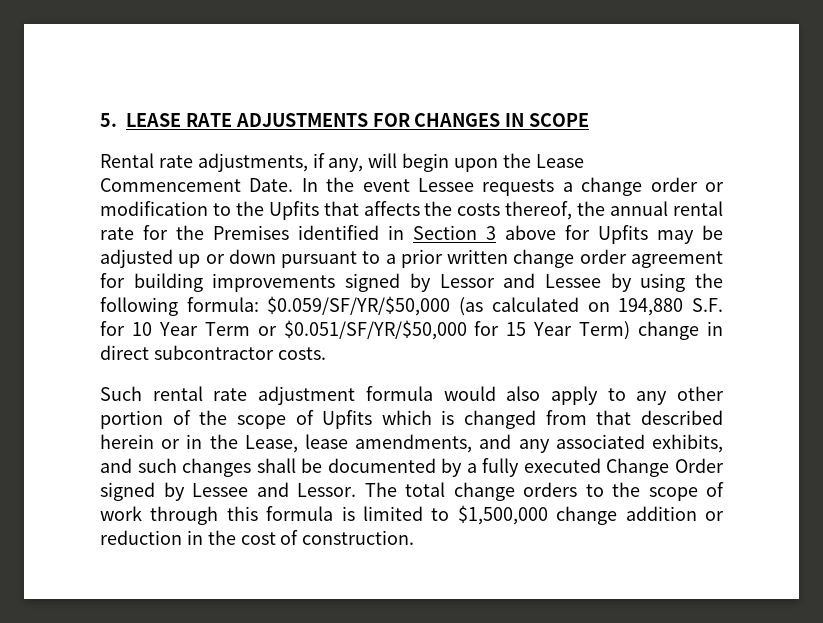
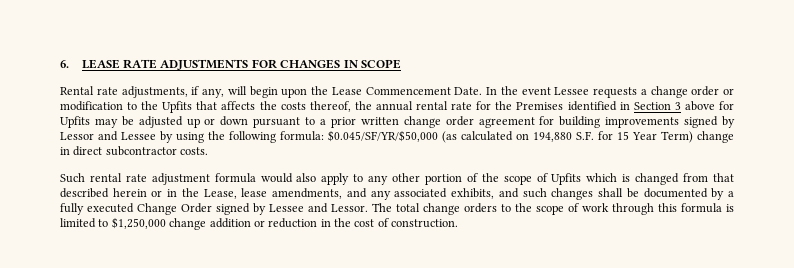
- 5. LEASE RATE ADJUSTMENTS FOR CHANGES IN SCOPE
+ 6. LEASE RATE ADJUSTMENTS FOR CHANGES IN SCOPE
- $0.059/SF/YR/$50,000 (as calculated on 194,880 S.F. for 10 Year Term or $0.051/SF/YR/$50,000 for 15 Year Term) change in direct subcontractor costs.
+ $0.045/SF/YR/$50,000 (as calculated on 194,880 S.F. for 15 Year Term) change in direct subcontractor costs.
- The total change orders to the scope of work through this formula is limited to $1,500,000 change addition or reduction in the cost of construction.
+ The total change orders to the scope of work through this formula is limited to $1,250,000 change addition or reduction in the cost of construction.

